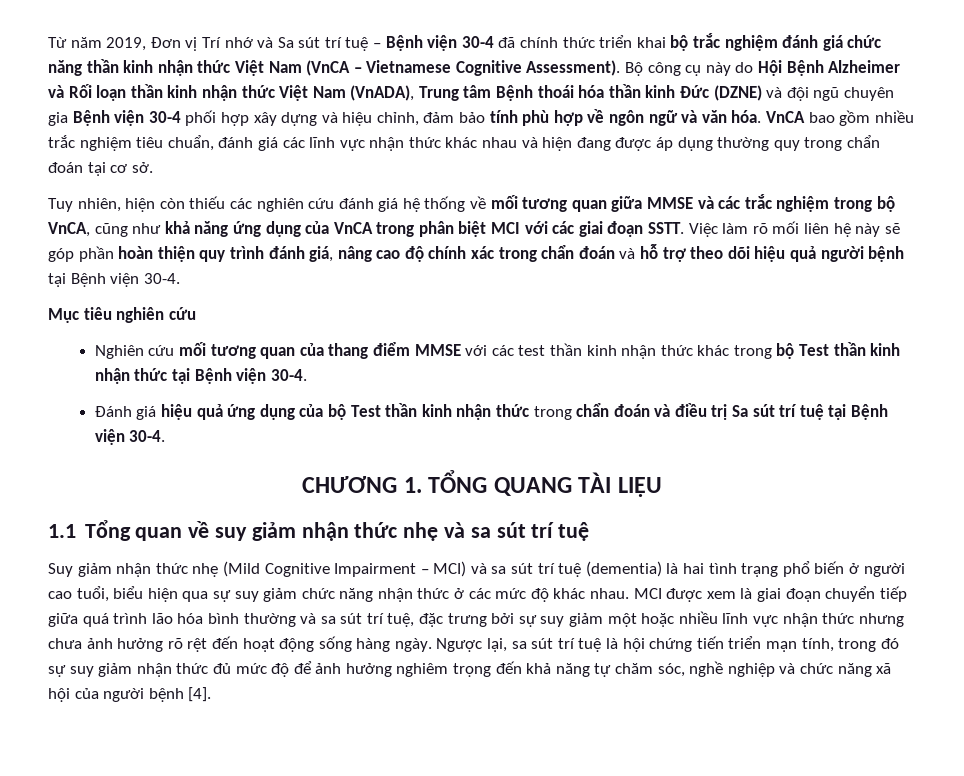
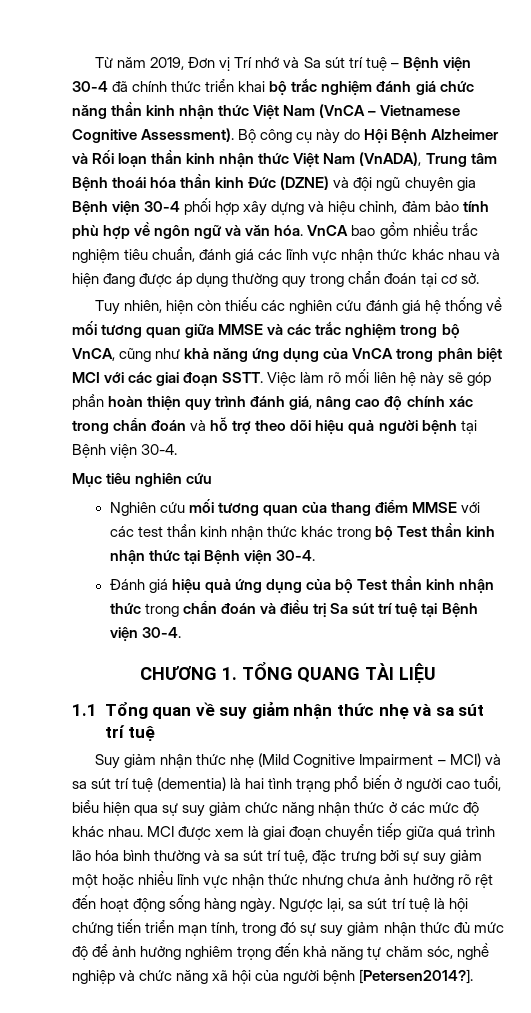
- Ngược lại, sa sút trí tuệ là hội chứng tiến triển mạn tính, trong đó sự suy giảm nhận thức đủ mức độ để ảnh hưởng nghiêm trọng đến khả năng tự chăm sóc, nghề nghiệp và chức năng xã hội của người bệnh [4].
+ Ngược lại, sa sút trí tuệ là hội chứng tiến triển mạn tính, trong đó sự suy giảm nhận thức đủ mức độ để ảnh hưởng nghiêm trọng đến khả năng tự chăm sóc, nghề nghiệp và chức năng xã hội của người bệnh [Petersen2014?].

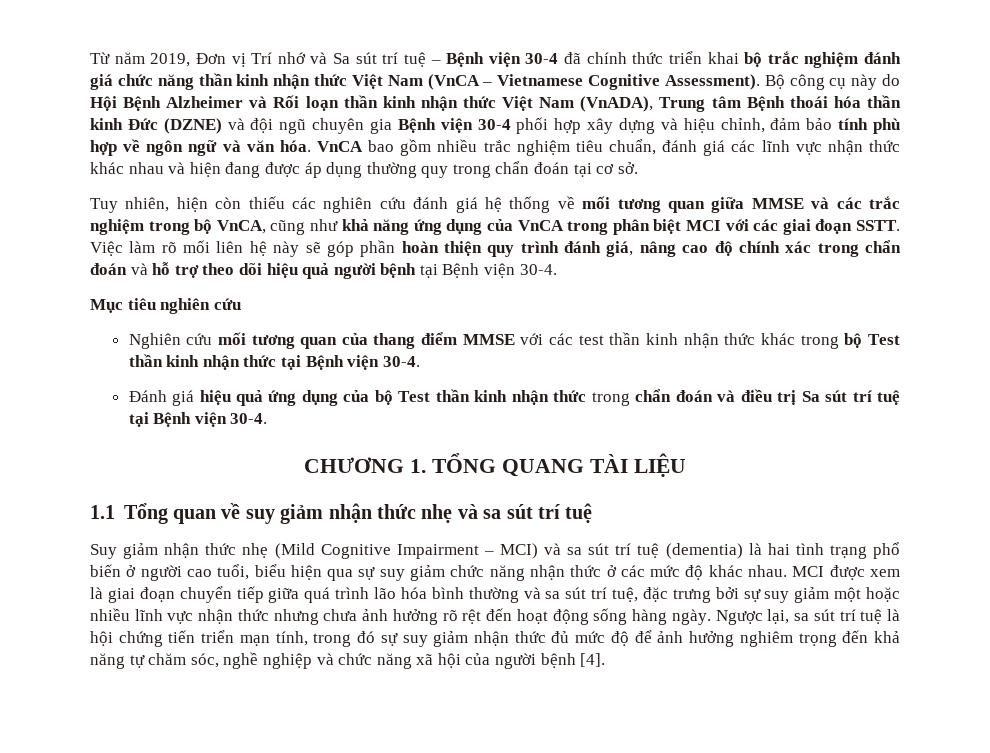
- Ngược lại, sa sút trí tuệ là hội chứng tiến triển mạn tính, trong đó sự suy giảm nhận thức đủ mức độ để ảnh hưởng nghiêm trọng đến khả năng tự chăm sóc, nghề nghiệp và chức năng xã hội của người bệnh [Petersen2014?].
+ Ngược lại, sa sút trí tuệ là hội chứng tiến triển mạn tính, trong đó sự suy giảm nhận thức đủ mức độ để ảnh hưởng nghiêm trọng đến khả năng tự chăm sóc, nghề nghiệp và chức năng xã hội của người bệnh [4].

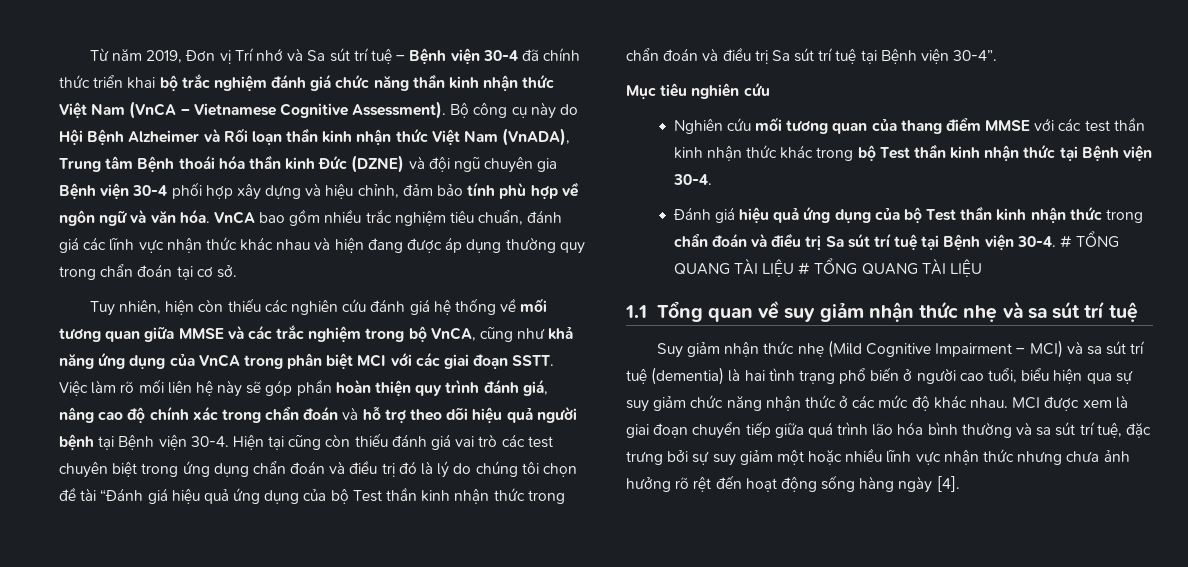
+ Hiện tại cũng còn thiếu đánh giá vai trò các test chuyên biệt trong ứng dụng chẩn đoán và điều trị đó là lý do chúng tôi chọn đề tài “Đánh giá hiệu quả ứng dụng của bộ Test thần kinh nhận thức trong chẩn đoán và điều trị Sa sút trí tuệ tại Bệnh viện 30-4”.
- Đánh giá hiệu quả ứng dụng của bộ Test thần kinh nhận thức trong chẩn đoán và điều trị Sa sút trí tuệ tại Bệnh viện 30-4.
- CHƯƠNG 1. TỔNG QUANG TÀI LIỆU
+ Đánh giá hiệu quả ứng dụng của bộ Test thần kinh nhận thức trong chẩn đoán và điều trị Sa sút trí tuệ tại Bệnh viện 30-4. # TỔNG QUANG TÀI LIỆU # TỔNG QUANG TÀI LIỆU
- MCI được xem là giai đoạn chuyển tiếp giữa quá trình lão hóa bình thường và sa sút trí tuệ, đặc trưng bởi sự suy giảm một hoặc nhiều lĩnh vực nhận thức nhưng chưa ảnh hưởng rõ rệt đến hoạt động sống hàng ngày. Ngược lại, sa sút trí tuệ là hội chứng tiến triển mạn tính, trong đó sự suy giảm nhận thức đủ mức độ để ảnh hưởng nghiêm trọng đến khả năng tự chăm sóc, nghề nghiệp và chức năng xã hội của người bệnh [4].
+ MCI được xem là giai đoạn chuyển tiếp giữa quá trình lão hóa bình thường và sa sút trí tuệ, đặc trưng bởi sự suy giảm một hoặc nhiều lĩnh vực nhận thức nhưng chưa ảnh hưởng rõ rệt đến hoạt động sống hàng ngày [4].

